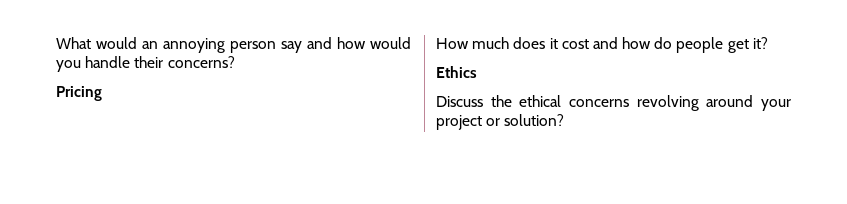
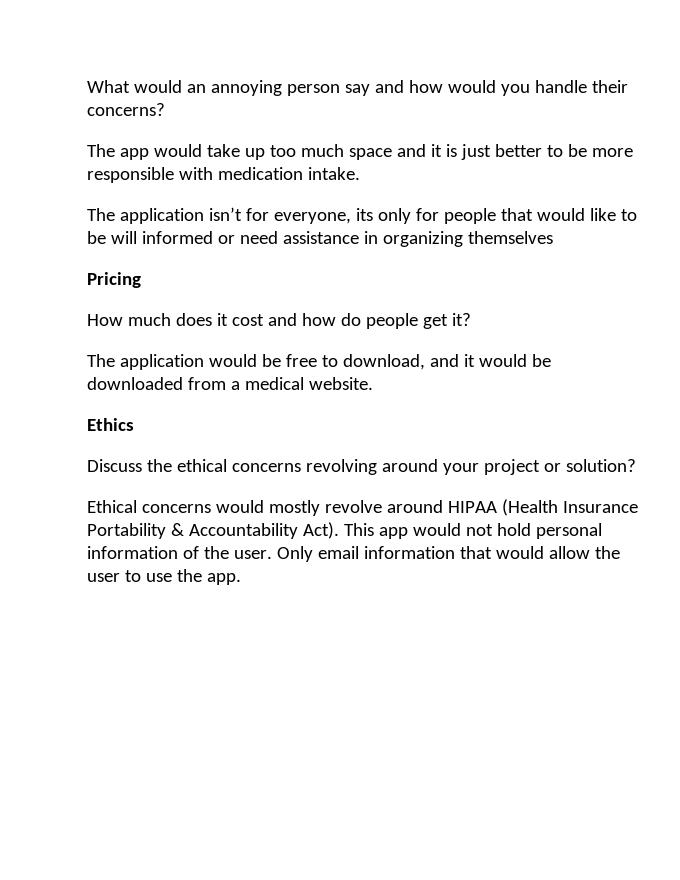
+ The app would take up too much space and it is just better to be more responsible with medication intake.
+ The application isn’t for everyone, its only for people that would like to be will informed or need assistance in organizing themselves
+ The application would be free to download, and it would be downloaded from a medical website.
+ Ethical concerns would mostly revolve around HIPAA (Health Insurance Portability & Accountability Act). This app would not hold personal information of the user. Only email information that would allow the user to use the app.

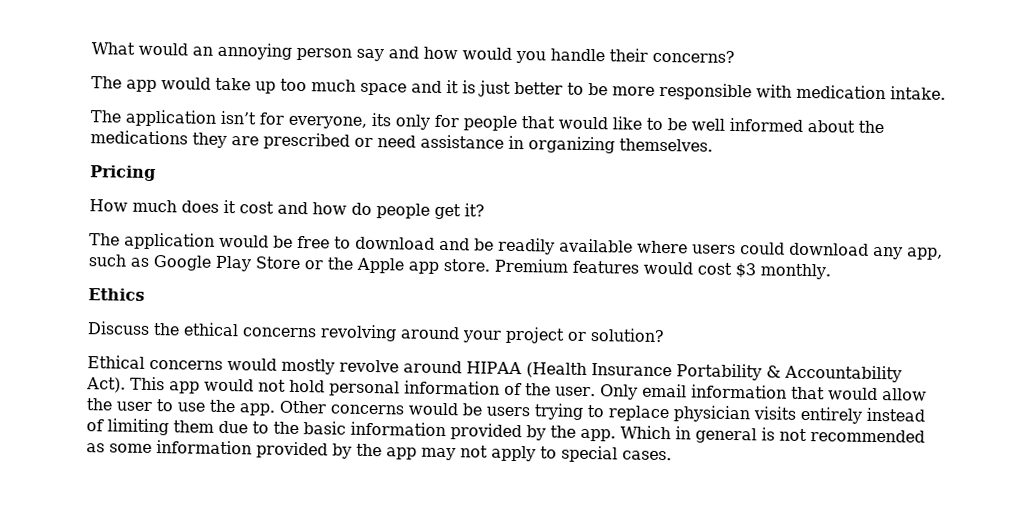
- The application isn’t for everyone, its only for people that would like to be will informed or need assistance in organizing themselves
+ The application isn’t for everyone, its only for people that would like to be well informed about the medications they are prescribed or need assistance in organizing themselves.
- The application would be free to download, and it would be downloaded from a medical website.
+ The application would be free to download and be readily available where users could download any app, such as Google Play Store or the Apple app store. Premium features would cost $3 monthly.
+ Other concerns would be users trying to replace physician visits entirely instead of limiting them due to the basic information provided by the app. Which in general is not recommended as some information provided by the app may not apply to special cases.

